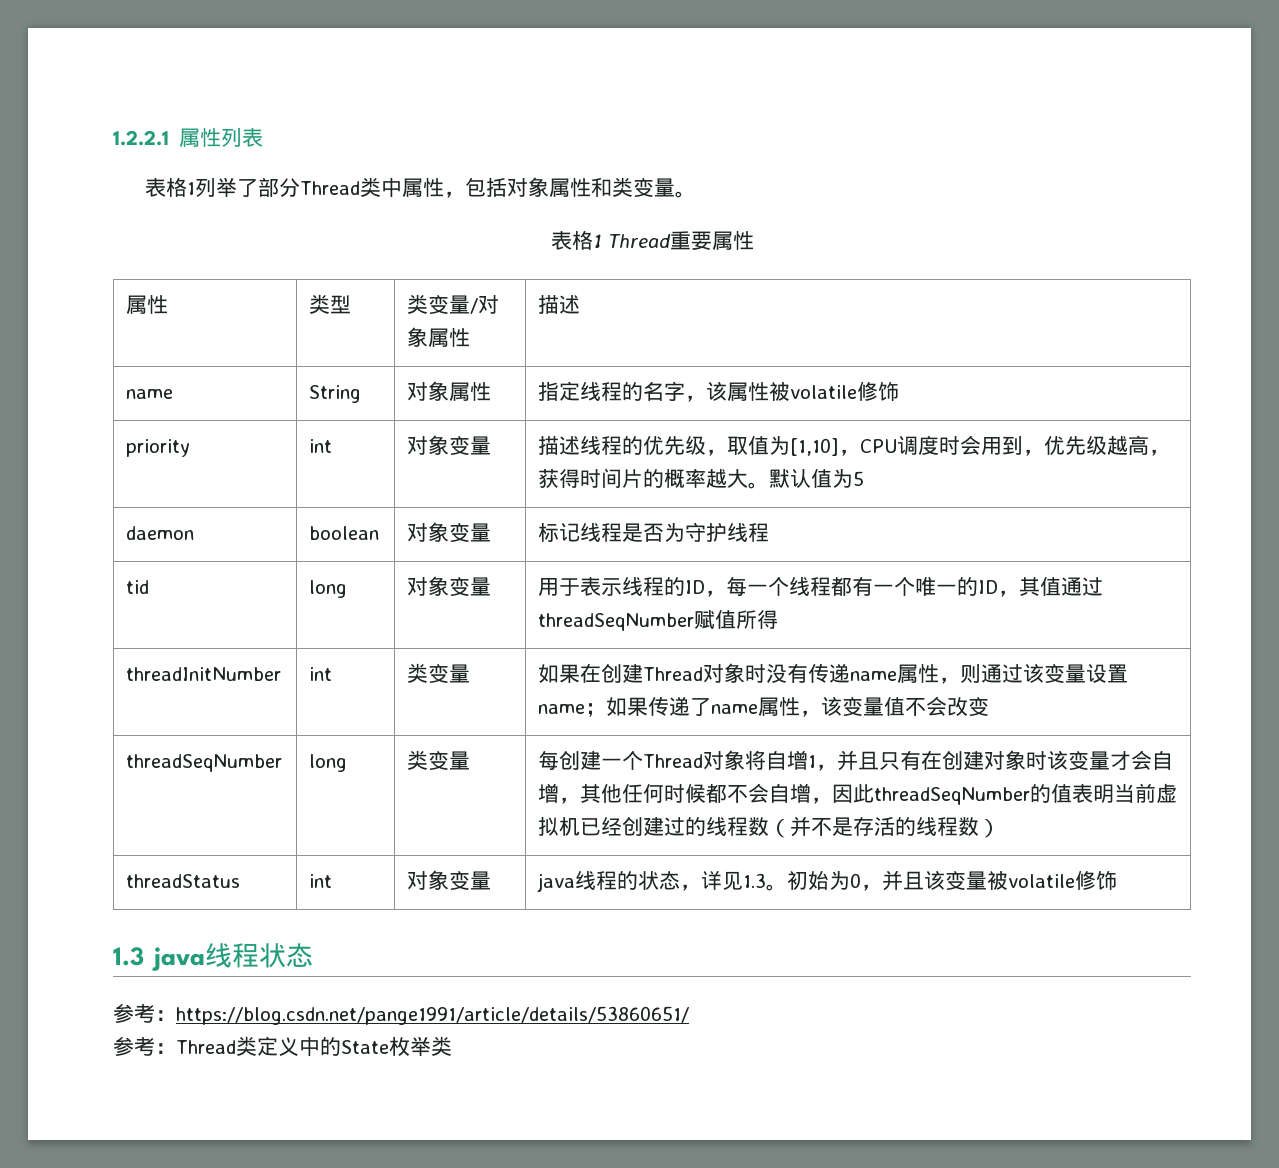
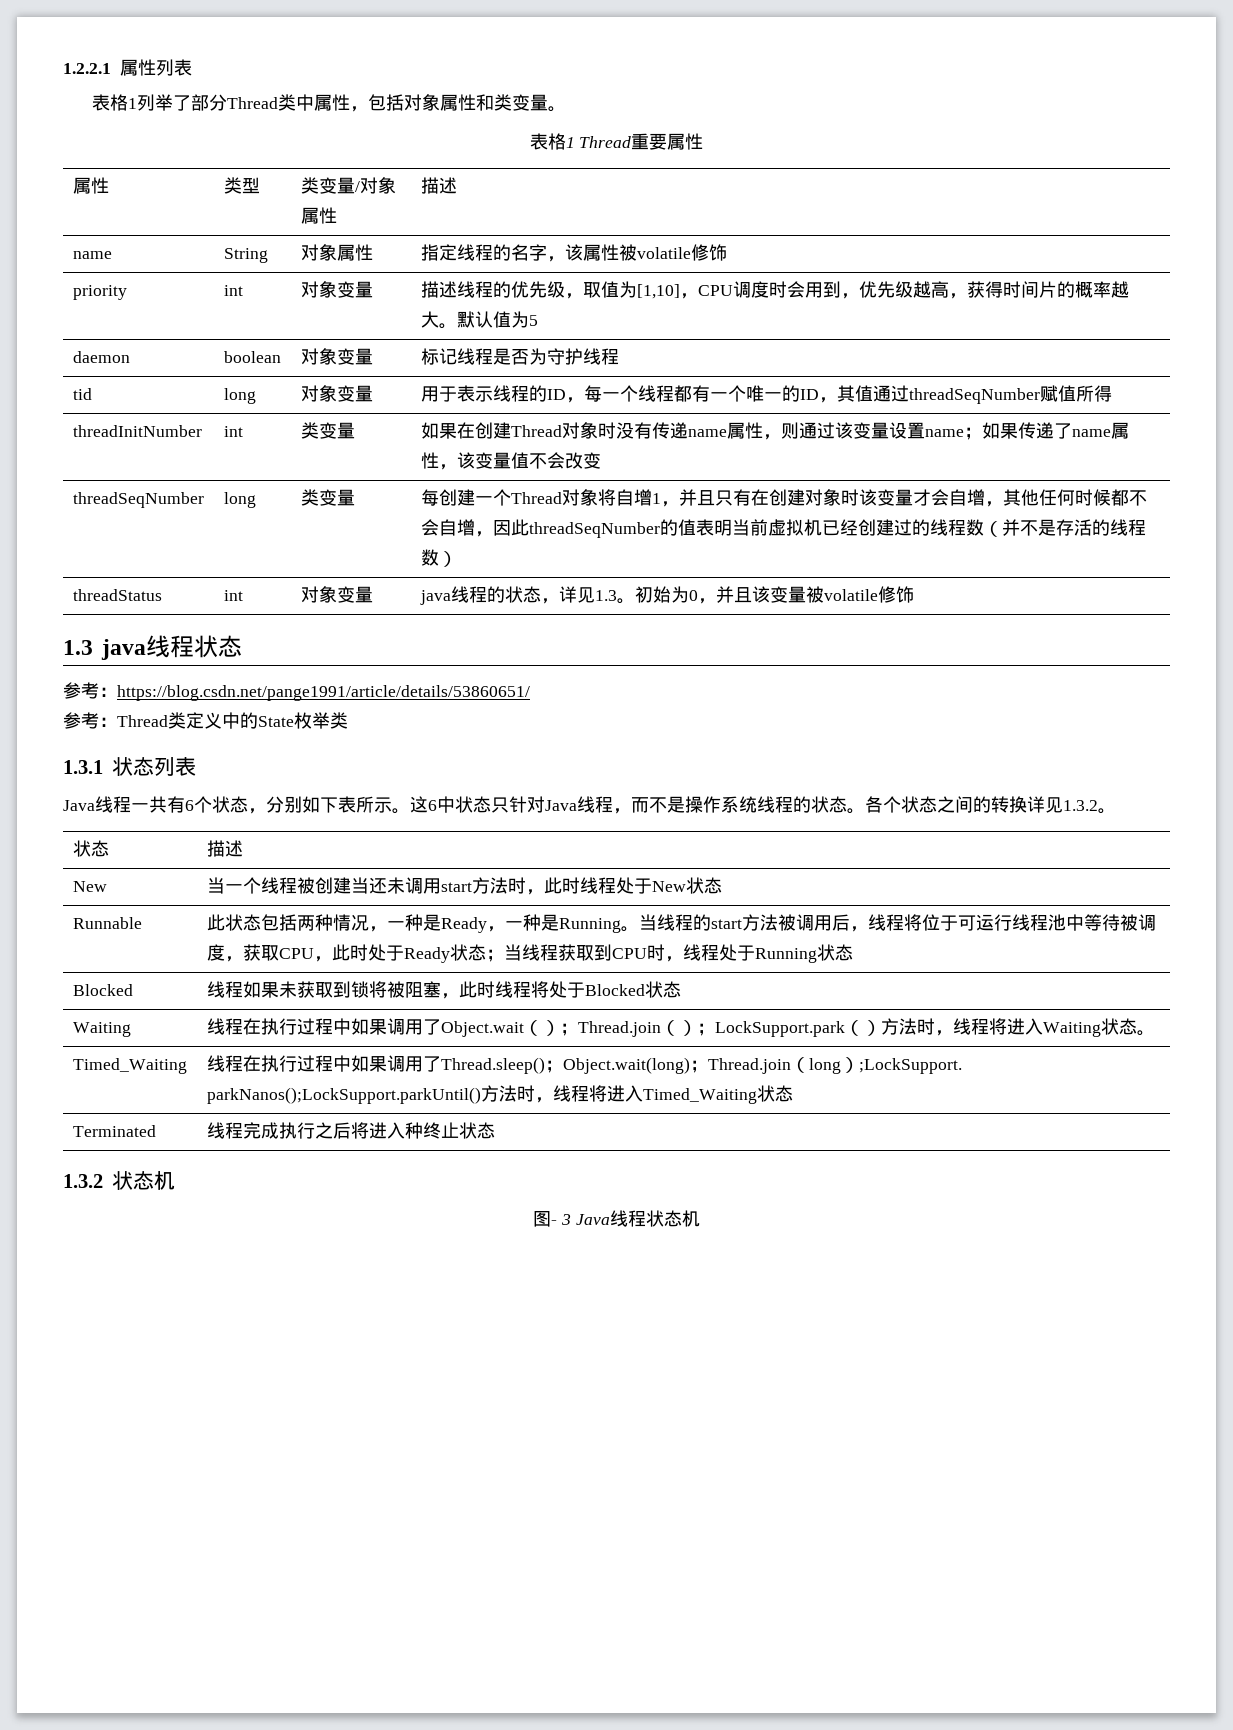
+ 1.3.1状态列表
+ Java线程一共有6个状态，分别如下表所示。这6中状态只针对Java线程，而不是操作系统线程的状态。各个状态之间的转换详见1.3.2。
+ 状态 | 描述
+ New | 当一个线程被创建当还未调用start方法时，此时线程处于New状态
+ Runnable | 此状态包括两种情况，一种是Ready，一种是Running。当线程的start方法被调用后，线程将位于可运行线程池中等待被调度，获取CPU，此时处于Ready状态；当线程获取到CPU时，线程处于Running状态
+ Blocked | 线程如果未获取到锁将被阻塞，此时线程将处于Blocked状态
+ Waiting | 线程在执行过程中如果调用了Object.wait（）；Thread.join（）；LockSupport.park（）方法时，线程将进入Waiting状态。
+ Timed_Waiting | 线程在执行过程中如果调用了Thread.sleep()；Object.wait(long)；Thread.join（long）;LockSupport. parkNanos();LockSupport.parkUntil()方法时，线程将进入Timed_Waiting状态
+ Terminated | 线程完成执行之后将进入种终止状态
+ 1.3.2状态机
+ 图- 3 Java线程状态机

